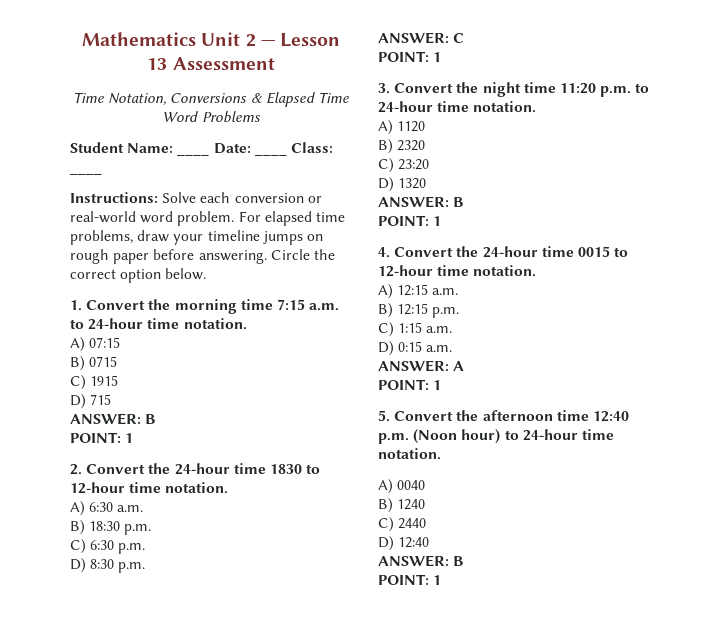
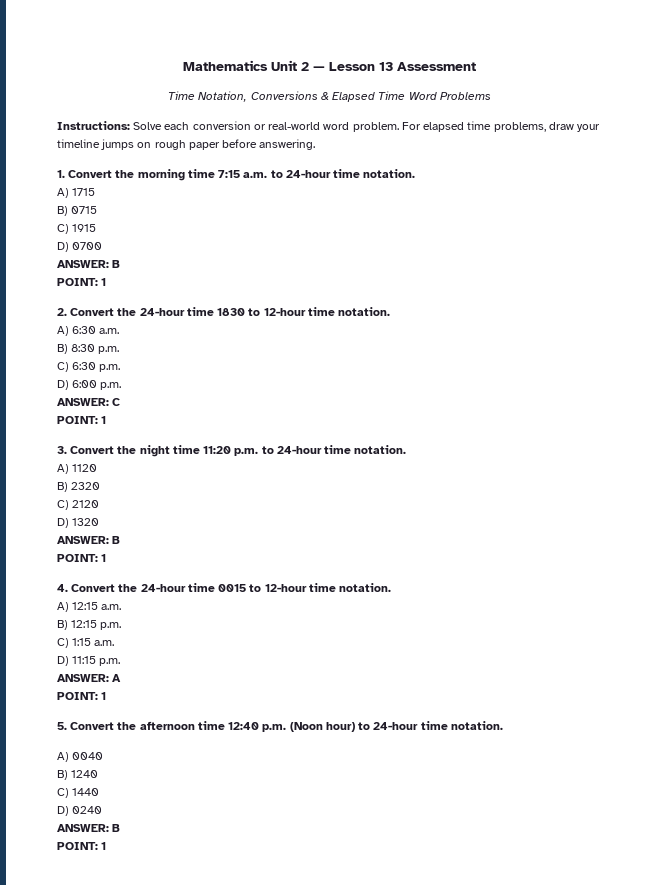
- Student Name: ____ Date: ____ Class: ____
- Circle the correct option below.
- A) 07:15
+ A) 1715
- D) 715
+ D) 0700
- B) 18:30 p.m.
+ B) 8:30 p.m.
- D) 8:30 p.m.
+ D) 6:00 p.m.
- C) 23:20
+ C) 2120
- D) 0:15 a.m.
+ D) 11:15 p.m.
- C) 2440
- D) 12:40
+ C) 1440
+ D) 0240

